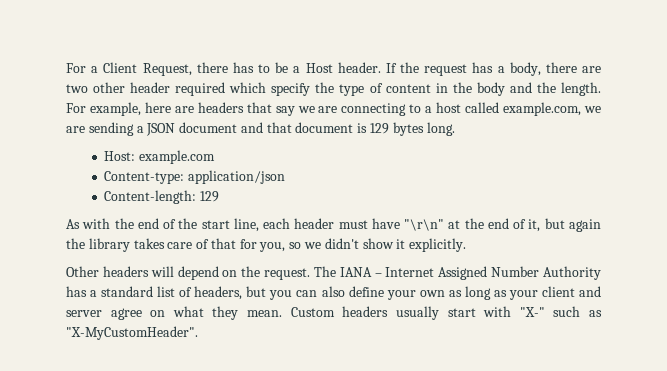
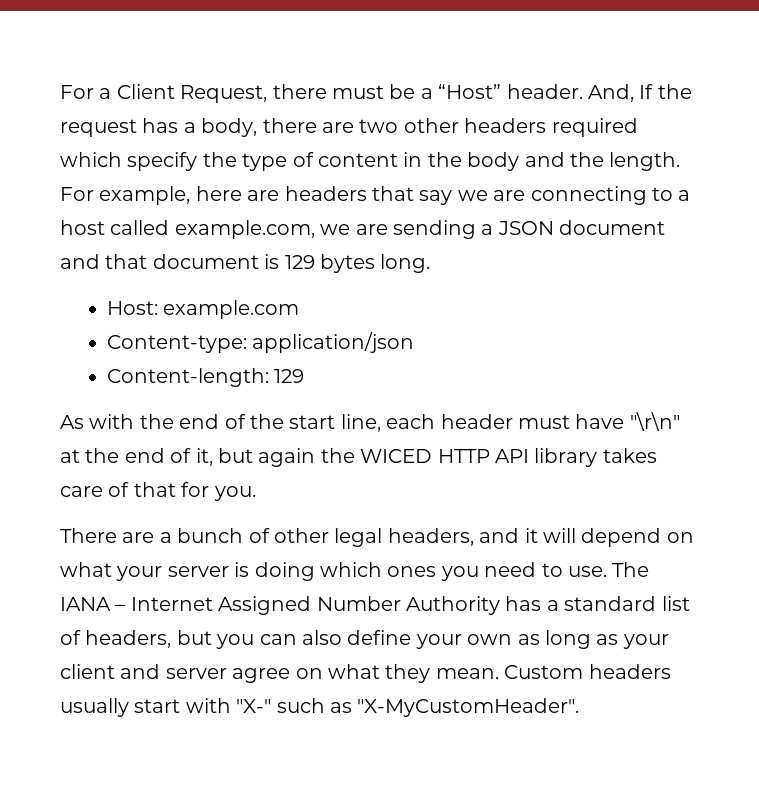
- For a Client Request, there has to be a Host header. If the request has a body, there are two other header required which specify the type of content in the body and the length.
+ For a Client Request, there must be a “Host” header. And, If the request has a body, there are two other headers required which specify the type of content in the body and the length.
- As with the end of the start line, each header must have "\r\n" at the end of it, but again the library takes care of that for you, so we didn't show it explicitly.
- Other headers will depend on the request.
+ As with the end of the start line, each header must have "\r\n" at the end of it, but again the WICED HTTP API library takes care of that for you.
+ There are a bunch of other legal headers, and it will depend on what your server is doing which ones you need to use.

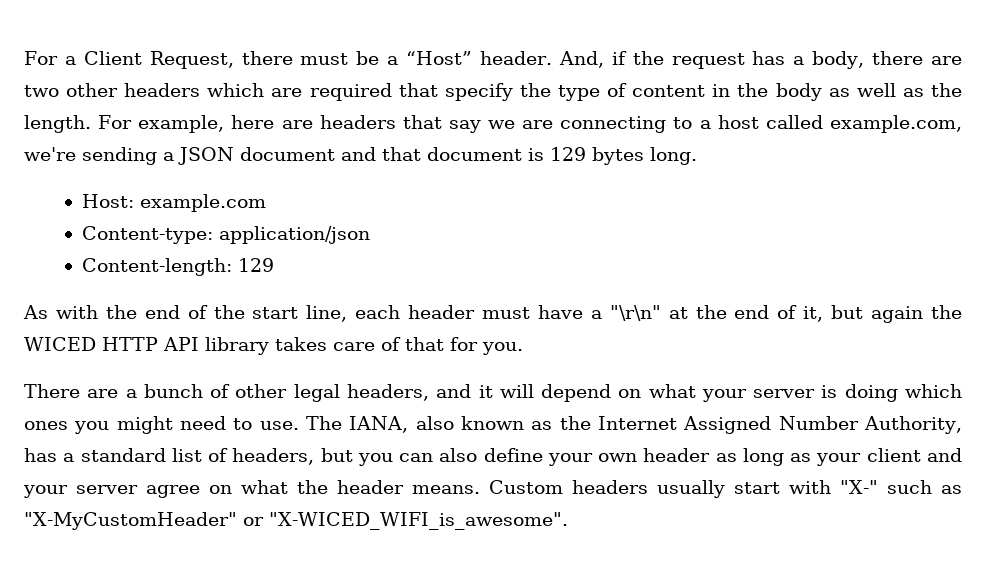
- And, If the request has a body, there are two other headers required which specify the type of content in the body and the length.
+ And, if the request has a body, there are two other headers which are required that specify the type of content in the body as well as the length.
- For example, here are headers that say we are connecting to a host called example.com, we are sending a JSON document and that document is 129 bytes long.
+ For example, here are headers that say we are connecting to a host called example.com, we're sending a JSON document and that document is 129 bytes long.
- As with the end of the start line, each header must have "\r\n" at the end of it, but again the WICED HTTP API library takes care of that for you.
+ As with the end of the start line, each header must have a "\r\n" at the end of it, but again the WICED HTTP API library takes care of that for you.
- There are a bunch of other legal headers, and it will depend on what your server is doing which ones you need to use.
+ There are a bunch of other legal headers, and it will depend on what your server is doing which ones you might need to use.
- The IANA – Internet Assigned Number Authority has a standard list of headers, but you can also define your own as long as your client and server agree on what they mean.
+ The IANA, also known as the Internet Assigned Number Authority, has a standard list of headers, but you can also define your own header as long as your client and your server agree on what the header means.
- Custom headers usually start with "X-" such as "X-MyCustomHeader".
+ Custom headers usually start with "X-" such as "X-MyCustomHeader" or "X-WICED_WIFI_is_awesome".

